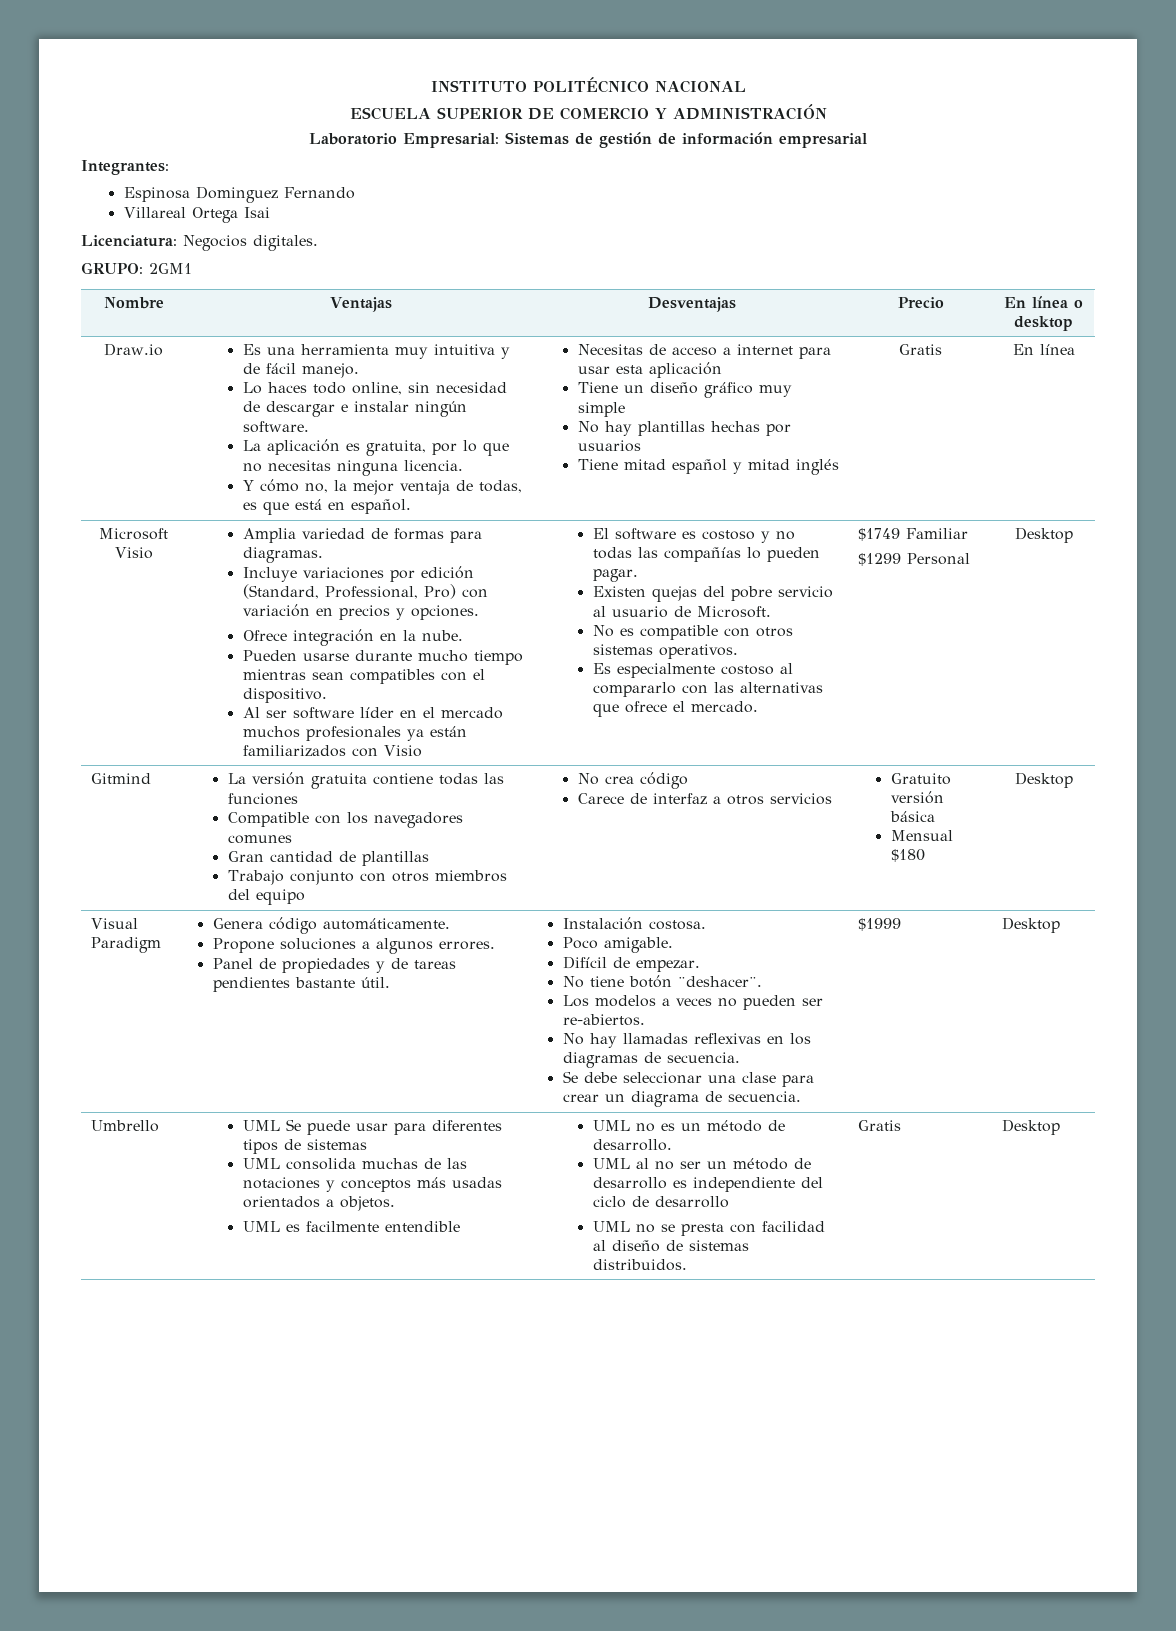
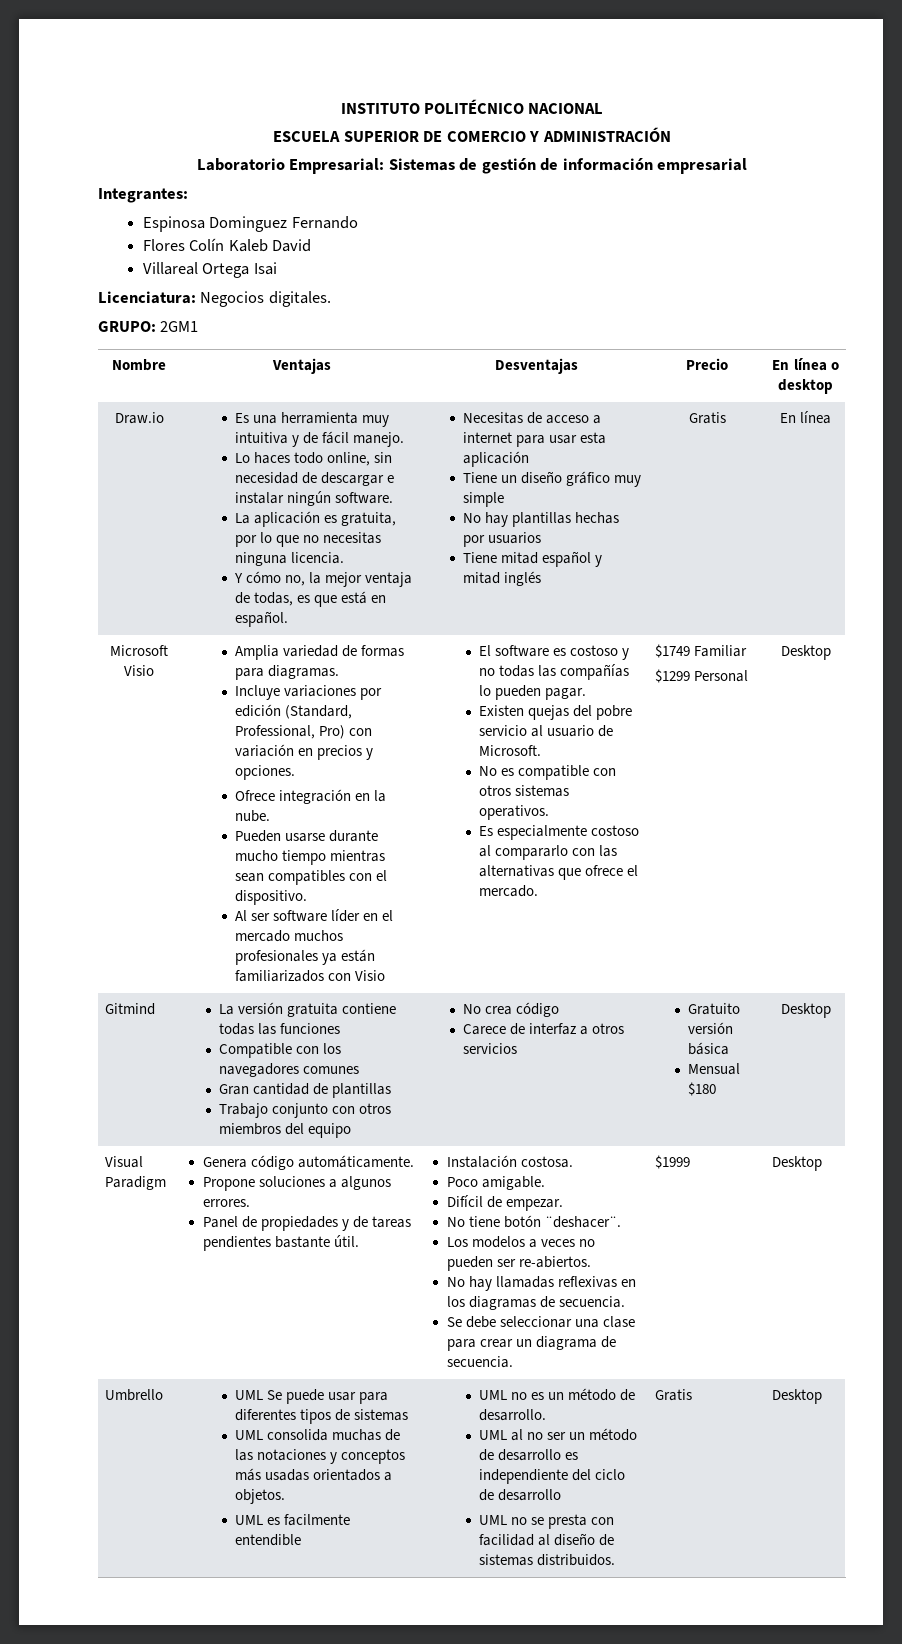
+ Flores Colín Kaleb David

